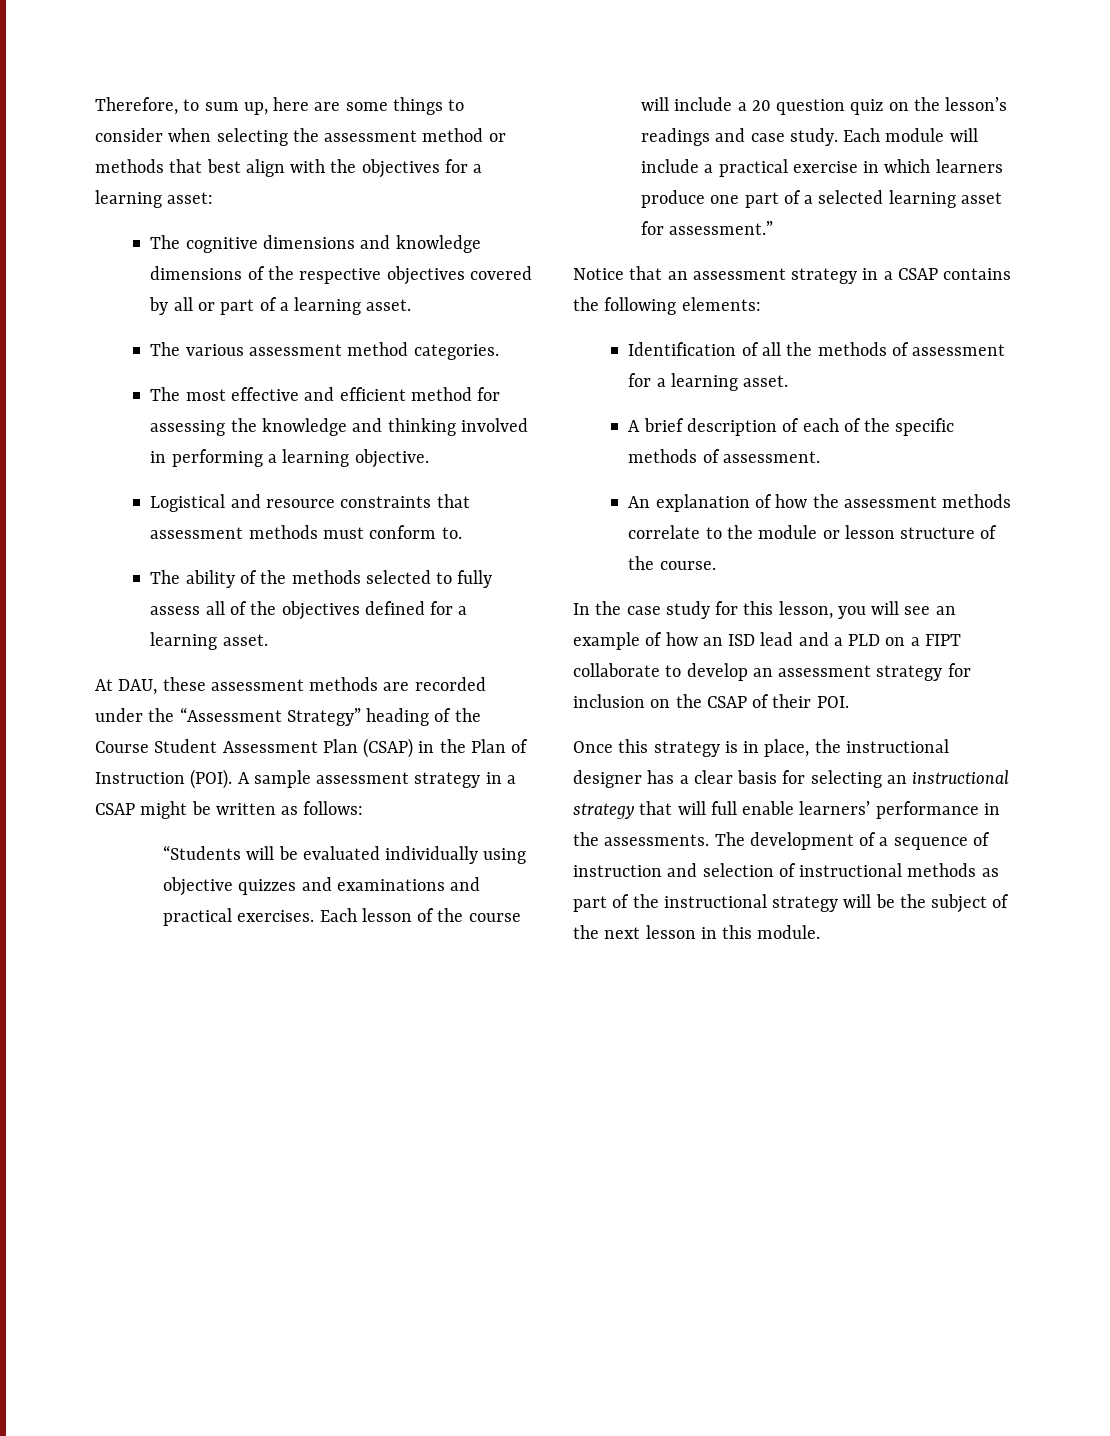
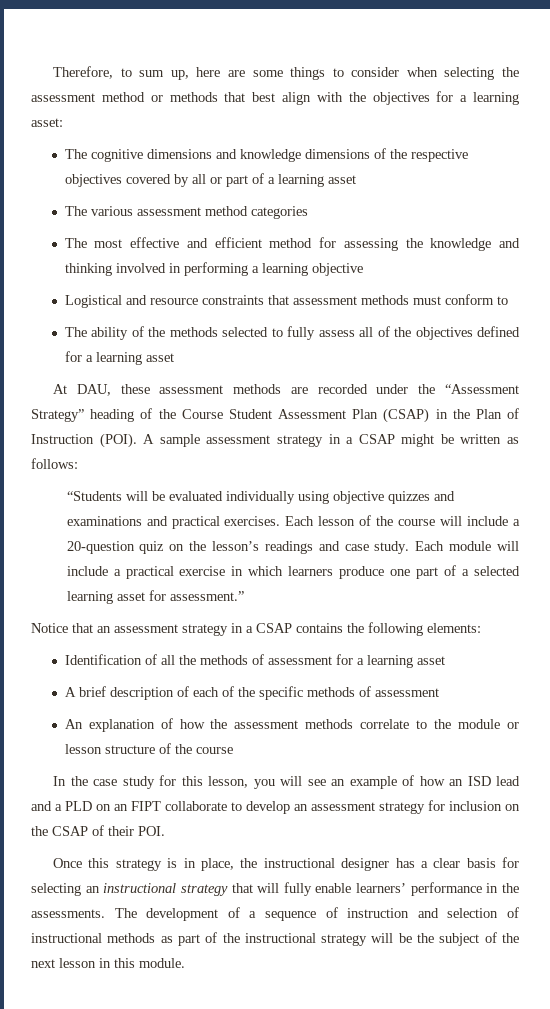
- The cognitive dimensions and knowledge dimensions of the respective objectives covered by all or part of a learning asset.
+ The cognitive dimensions and knowledge dimensions of the respective objectives covered by all or part of a learning asset
- The various assessment method categories.
+ The various assessment method categories
- The most effective and efficient method for assessing the knowledge and thinking involved in performing a learning objective.
+ The most effective and efficient method for assessing the knowledge and thinking involved in performing a learning objective
- Logistical and resource constraints that assessment methods must conform to.
+ Logistical and resource constraints that assessment methods must conform to
- The ability of the methods selected to fully assess all of the objectives defined for a learning asset.
+ The ability of the methods selected to fully assess all of the objectives defined for a learning asset
- Each lesson of the course will include a 20 question quiz on the lesson’s readings and case study.
+ Each lesson of the course will include a 20-question quiz on the lesson’s readings and case study.
- Identification of all the methods of assessment for a learning asset.
+ Identification of all the methods of assessment for a learning asset
- A brief description of each of the specific methods of assessment.
+ A brief description of each of the specific methods of assessment
- An explanation of how the assessment methods correlate to the module or lesson structure of the course.
+ An explanation of how the assessment methods correlate to the module or lesson structure of the course
- In the case study for this lesson, you will see an example of how an ISD lead and a PLD on a FIPT collaborate to develop an assessment strategy for inclusion on the CSAP of their POI.
+ In the case study for this lesson, you will see an example of how an ISD lead and a PLD on an FIPT collaborate to develop an assessment strategy for inclusion on the CSAP of their POI.
- Once this strategy is in place, the instructional designer has a clear basis for selecting an instructional strategy that will full enable learners’ performance in the assessments.
+ Once this strategy is in place, the instructional designer has a clear basis for selecting an instructional strategy that will fully enable learners’ performance in the assessments.

